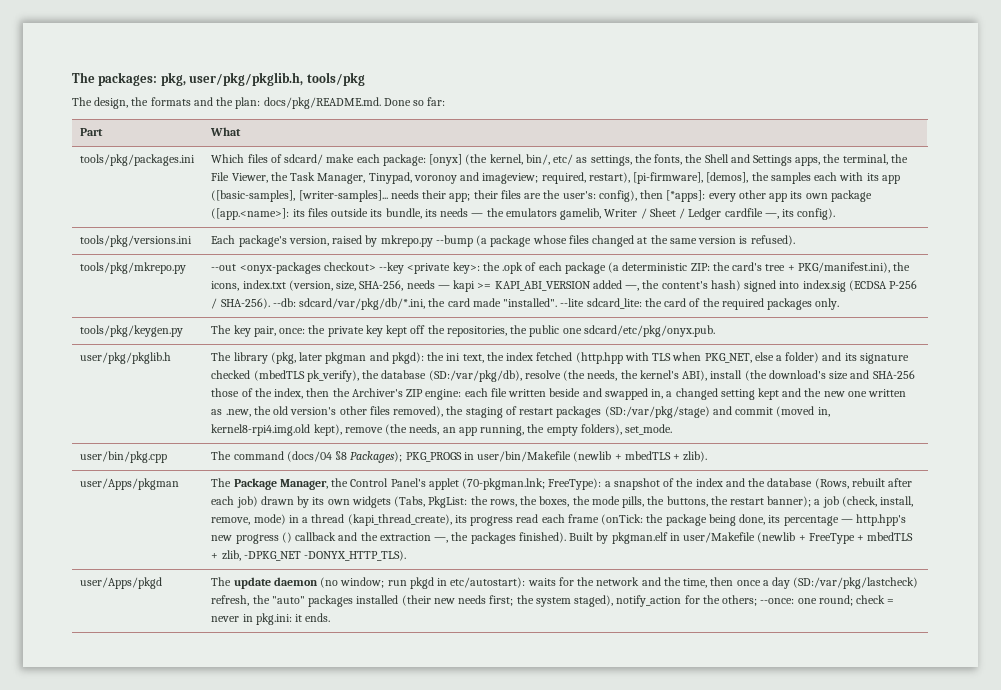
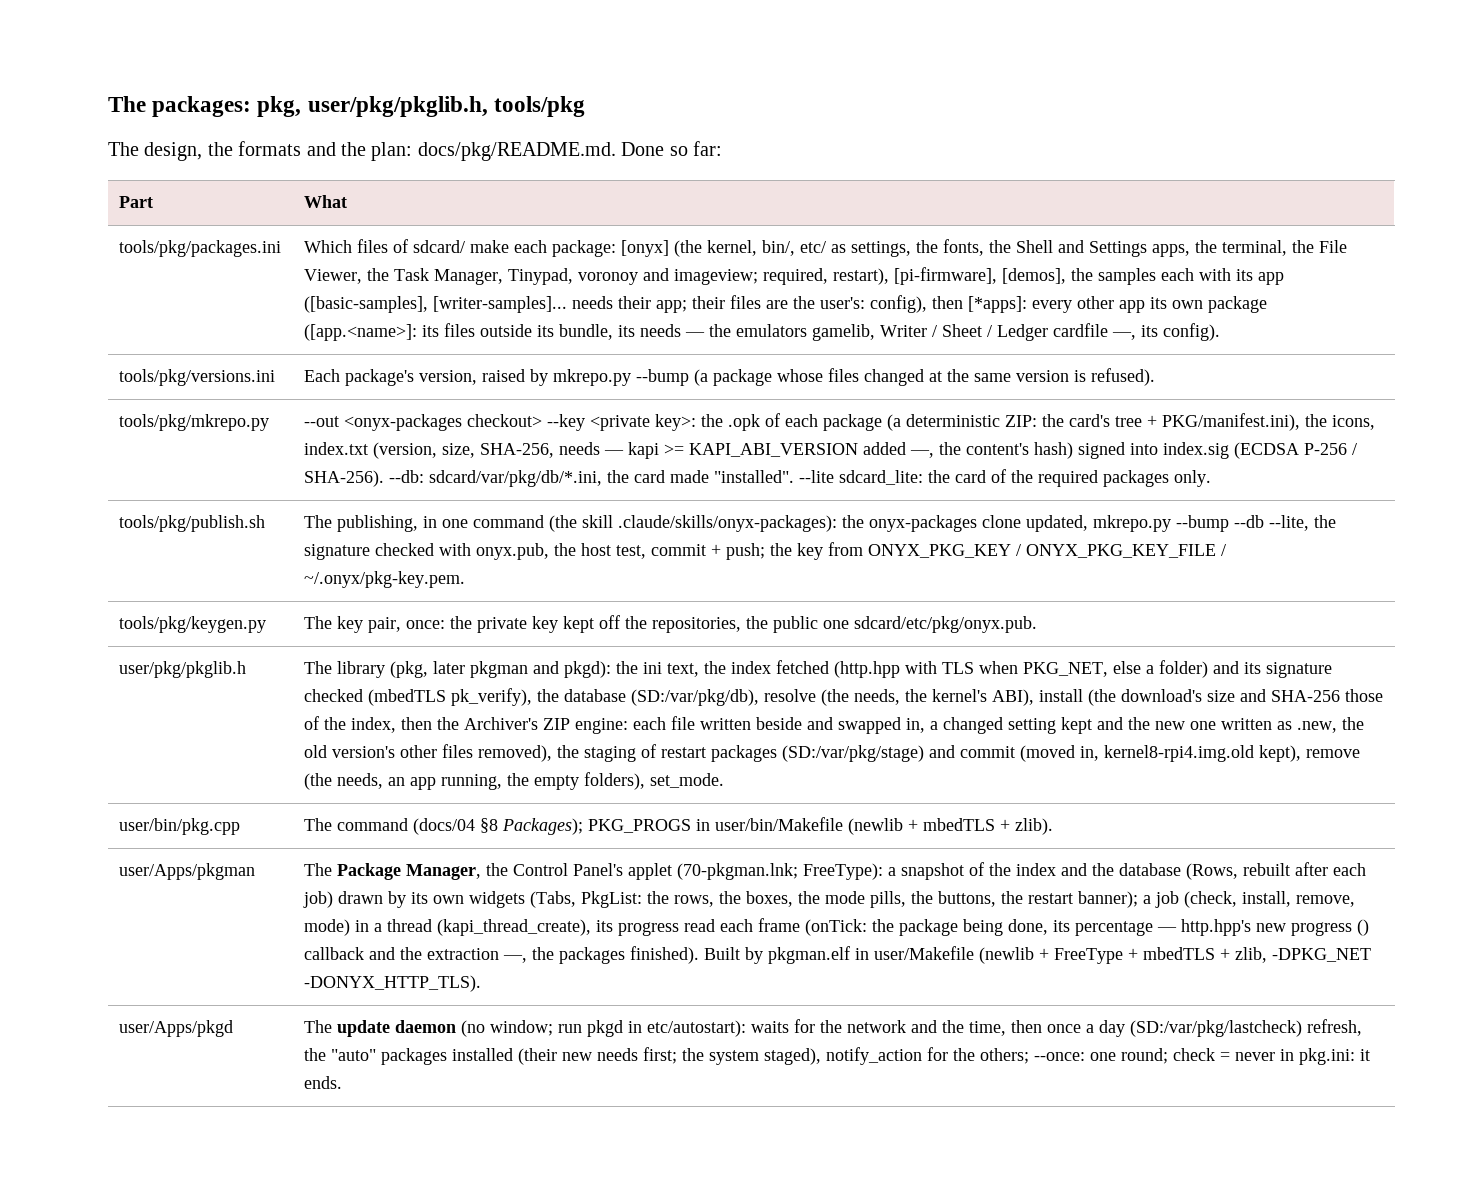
+ tools/pkg/publish.sh | The publishing, in one command (the skill .claude/skills/onyx-packages): the onyx-packages clone updated, mkrepo.py --bump --db --lite, the signature checked with onyx.pub, the host test, commit + push; the key from ONYX_PKG_KEY / ONYX_PKG_KEY_FILE / ~/.onyx/pkg-key.pem.

